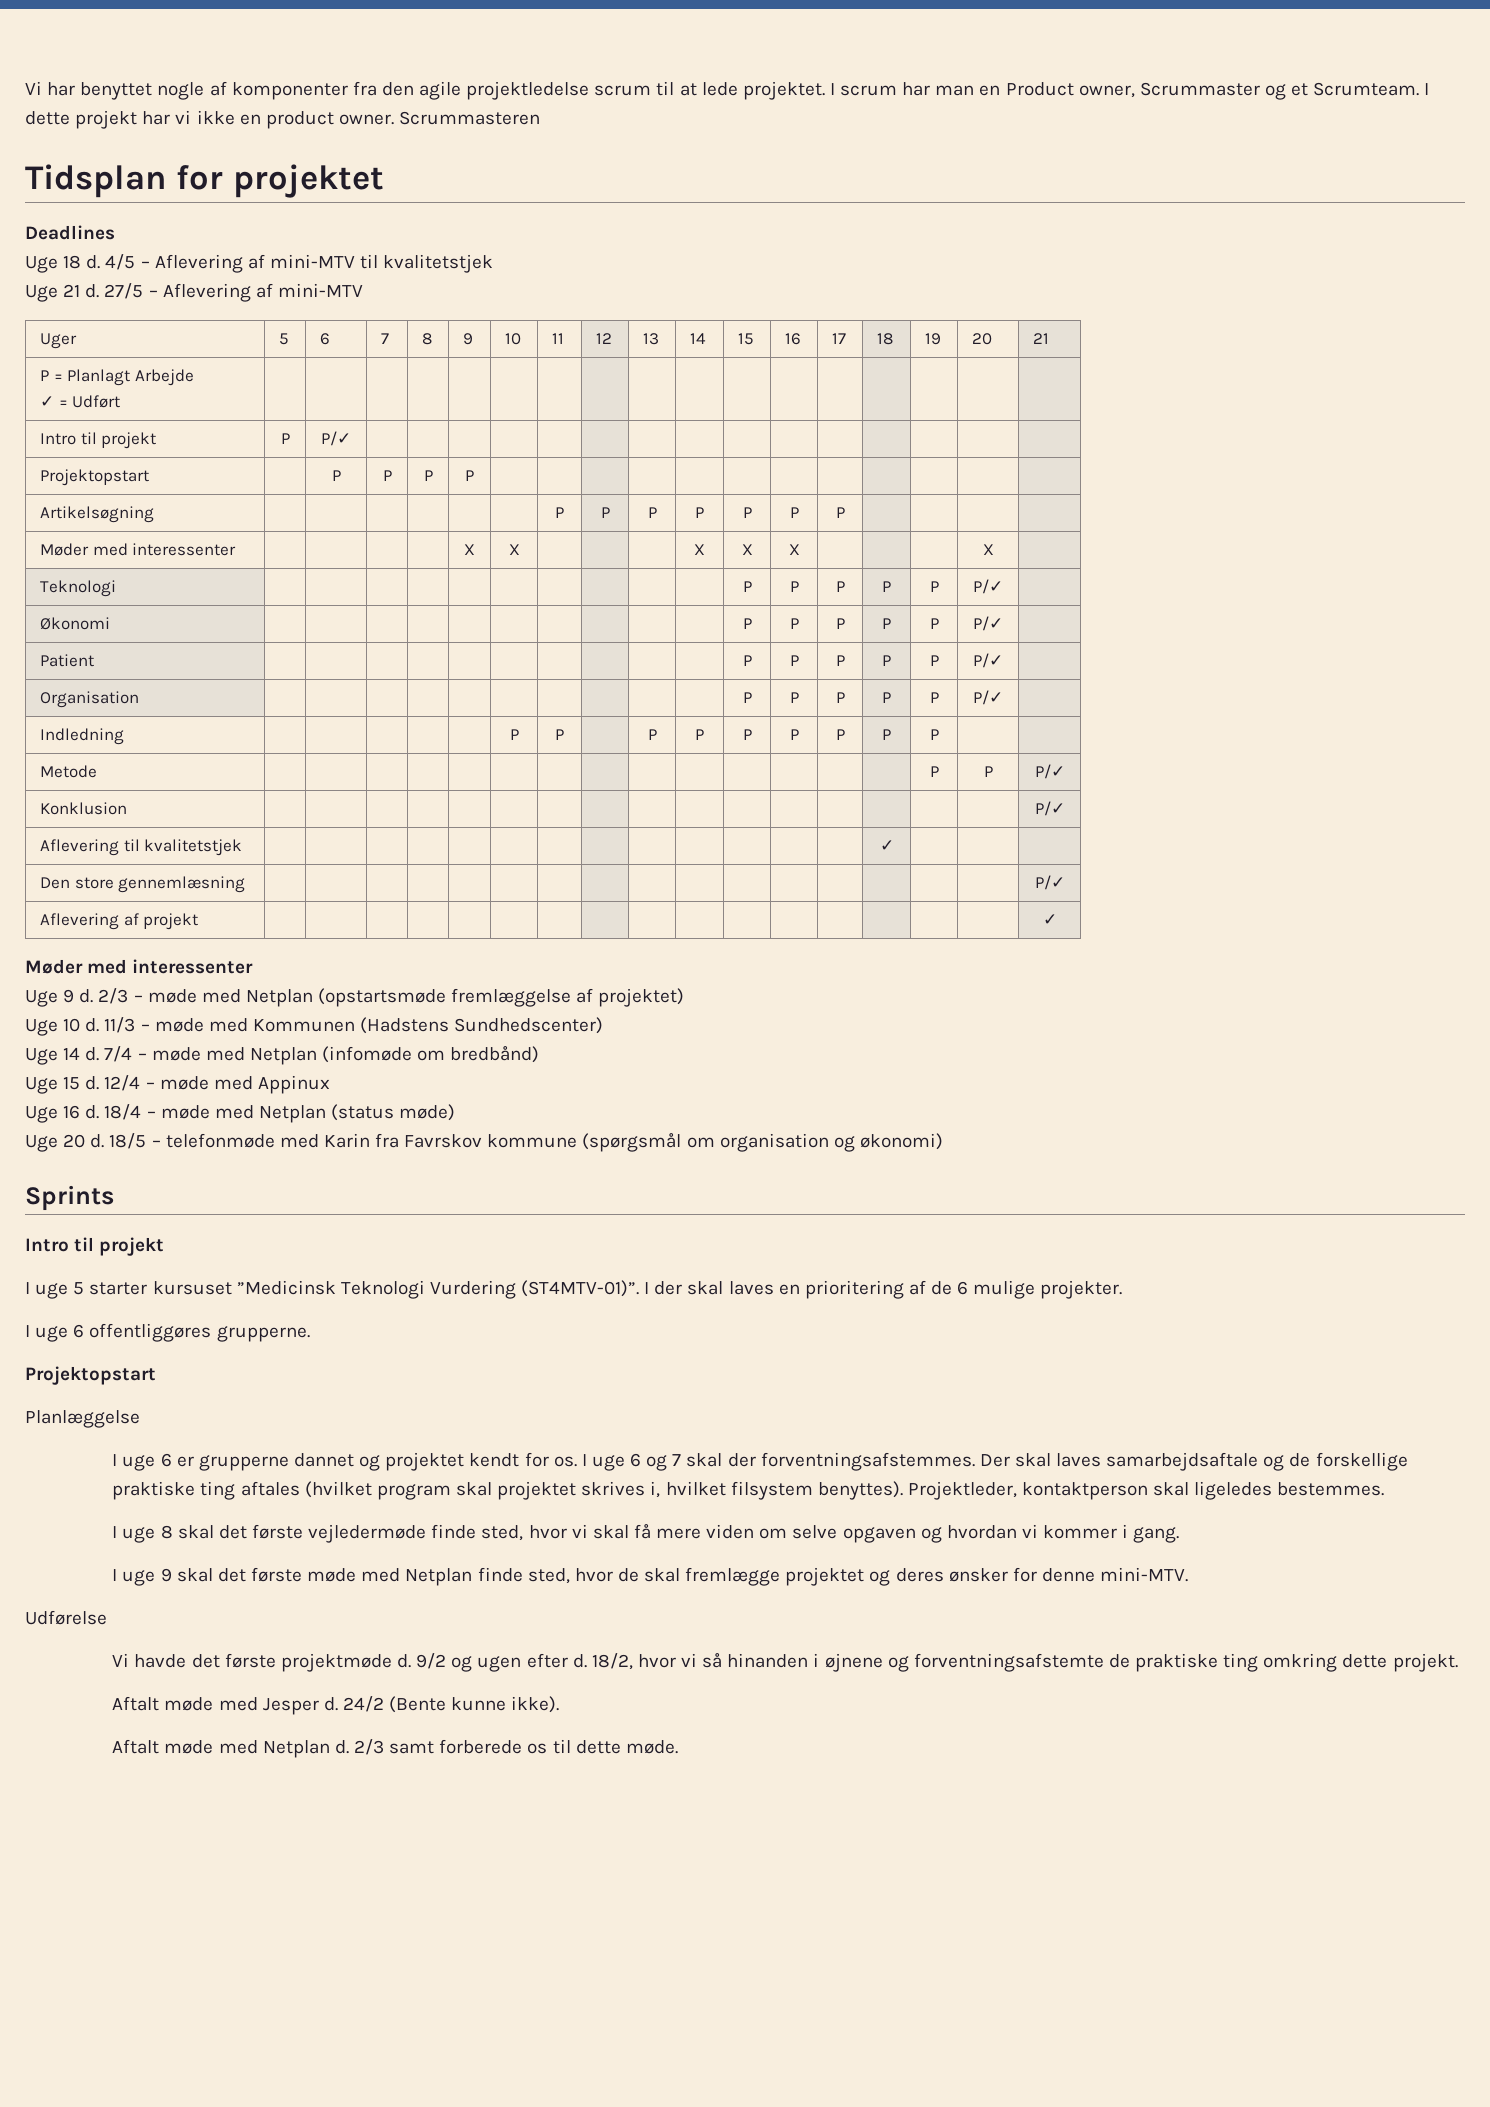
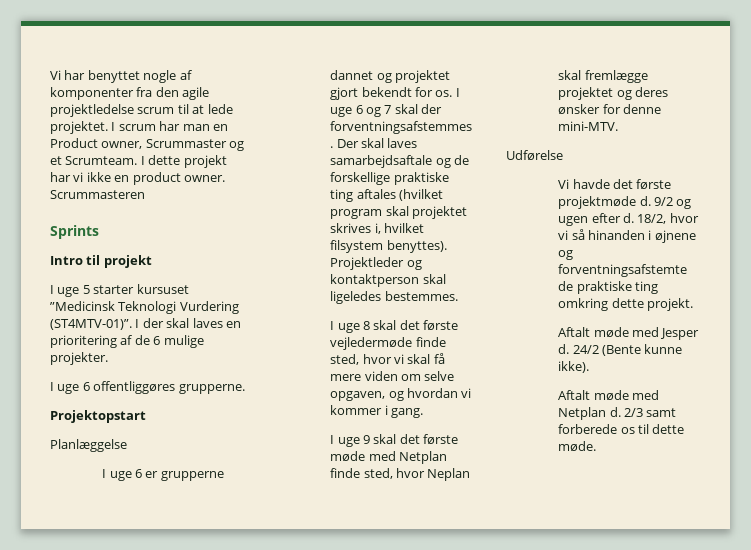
- Tidsplan for projektet
- Deadlines
- Uge 18 d. 4/5 – Aflevering af mini-MTV til kvalitetstjek
- Uge 21 d. 27/5 – Aflevering af mini-MTV
- Uger | 5 | 6 | 7 | 8 | 9 | 10 | 11 | 12 | 13 | 14 | 15 | 16 | 17 | 18 | 19 | 20 | 21
- P = Planlagt Arbejde
- ✓ = Udført | | | | | | | | | | | | | | | | |
- Intro til projekt | P | P/✓ | | | | | | | | | | | | | | |
- Projektopstart | | P | P | P | P | | | | | | | | | | | |
- Artikelsøgning | | | | | | | P | P | P | P | P | P | P | | | |
- Møder med interessenter | | | | | X | X | | | | X | X | X | | | | X |
- Teknologi | | | | | | | | | | | P | P | P | P | P | P/✓ |
- Økonomi | | | | | | | | | | | P | P | P | P | P | P/✓ |
- Patient | | | | | | | | | | | P | P | P | P | P | P/✓ |
- Organisation | | | | | | | | | | | P | P | P | P | P | P/✓ |
- Indledning | | | | | | P | P | | P | P | P | P | P | P | P | |
- Metode | | | | | | | | | | | | | | | P | P | P/✓
- Konklusion | | | | | | | | | | | | | | | | | P/✓
- Aflevering til kvalitetstjek | | | | | | | | | | | | | | ✓ | | |
- Den store gennemlæsning | | | | | | | | | | | | | | | | | P/✓
- Aflevering af projekt | | | | | | | | | | | | | | | | | ✓
- Møder med interessenter
- Uge 9 d. 2/3 – møde med Netplan (opstartsmøde fremlæggelse af projektet)
- Uge 10 d. 11/3 – møde med Kommunen (Hadstens Sundhedscenter)
- Uge 14 d. 7/4 – møde med Netplan (infomøde om bredbånd)
- Uge 15 d. 12/4 – møde med Appinux
- Uge 16 d. 18/4 – møde med Netplan (status møde)
- Uge 20 d. 18/5 – telefonmøde med Karin fra Favrskov kommune (spørgsmål om organisation og økonomi)
- I uge 6 er grupperne dannet og projektet kendt for os.
+ I uge 6 er grupperne dannet og projektet gjort bekendt for os.
- Projektleder, kontaktperson skal ligeledes bestemmes.
+ Projektleder og kontaktperson skal ligeledes bestemmes.
- I uge 8 skal det første vejledermøde finde sted, hvor vi skal få mere viden om selve opgaven og hvordan vi kommer i gang.
+ I uge 8 skal det første vejledermøde finde sted, hvor vi skal få mere viden om selve opgaven, og hvordan vi kommer i gang.
- I uge 9 skal det første møde med Netplan finde sted, hvor de skal fremlægge projektet og deres ønsker for denne mini-MTV.
+ I uge 9 skal det første møde med Netplan finde sted, hvor Neplan skal fremlægge projektet og deres ønsker for denne mini-MTV.

